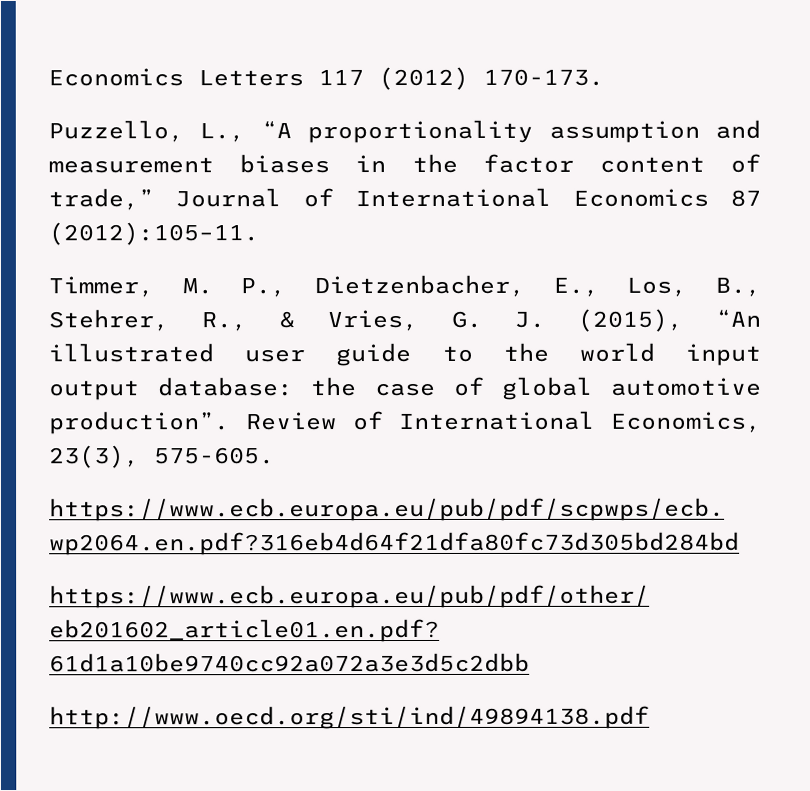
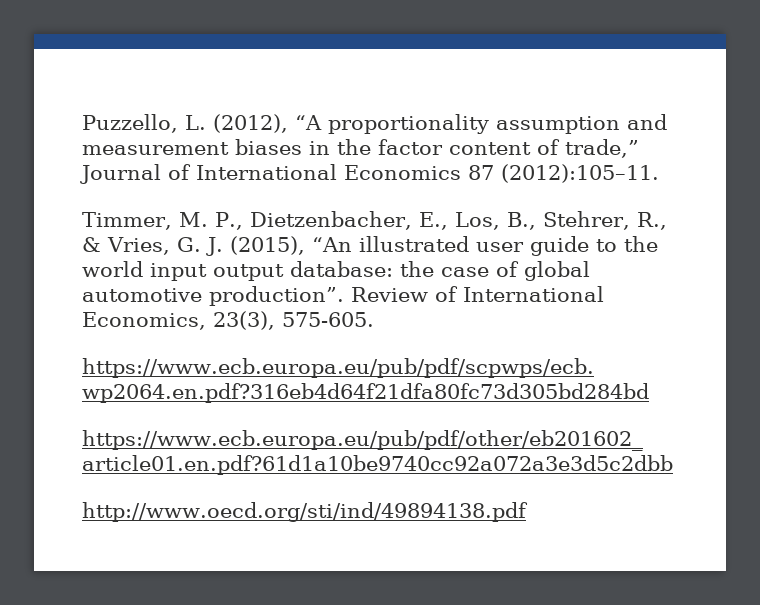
- Economics Letters 117 (2012) 170-173.
- Puzzello, L., “A proportionality assumption and measurement biases in the factor content of trade,” Journal of International Economics 87 (2012):105–11.
+ Puzzello, L. (2012), “A proportionality assumption and measurement biases in the factor content of trade,” Journal of International Economics 87 (2012):105–11.

